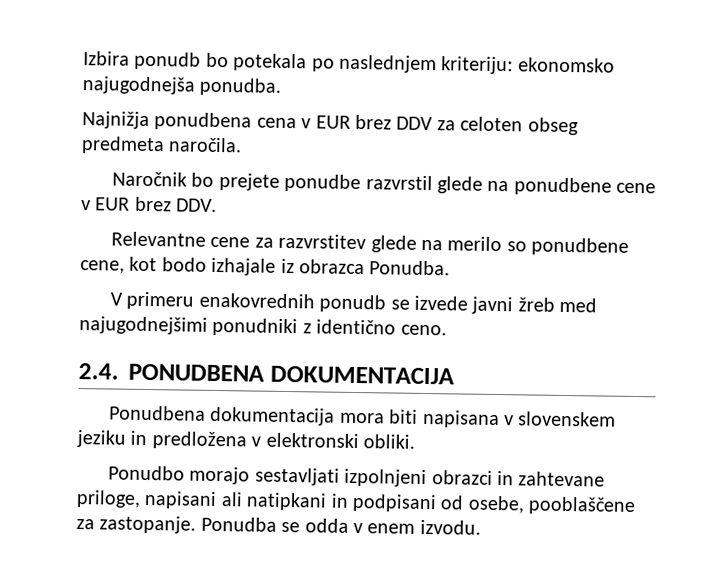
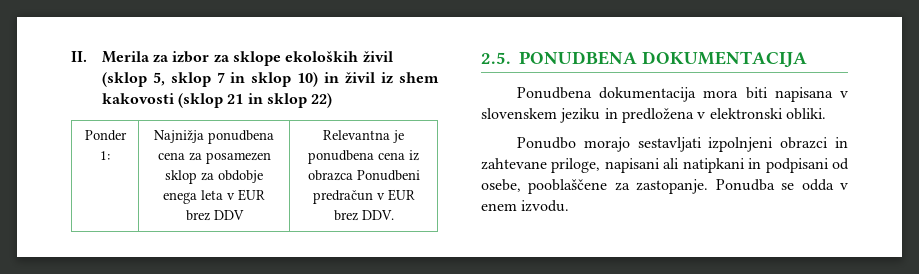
- Izbira ponudb bo potekala po naslednjem kriteriju: ekonomsko najugodnejša ponudba.
- Najnižja ponudbena cena v EUR brez DDV za celoten obseg predmeta naročila.
- Naročnik bo prejete ponudbe razvrstil glede na ponudbene cene v EUR brez DDV.
- Relevantne cene za razvrstitev glede na merilo so ponudbene cene, kot bodo izhajale iz obrazca Ponudba.
- V primeru enakovrednih ponudb se izvede javni žreb med najugodnejšimi ponudniki z identično ceno.
- 2.4. PONUDBENA DOKUMENTACIJA
+ II. Merila za izbor za sklope ekoloških živil (sklop 5, sklop 7 in sklop 10) in živil iz shem kakovosti (sklop 21 in sklop 22)
+ Ponder 1: | Najnižja ponudbena cena za posamezen sklop za obdobje enega leta v EUR brez DDV | Relevantna je ponudbena cena iz obrazca Ponudbeni predračun v EUR brez DDV.
+ 2.5. PONUDBENA DOKUMENTACIJA

